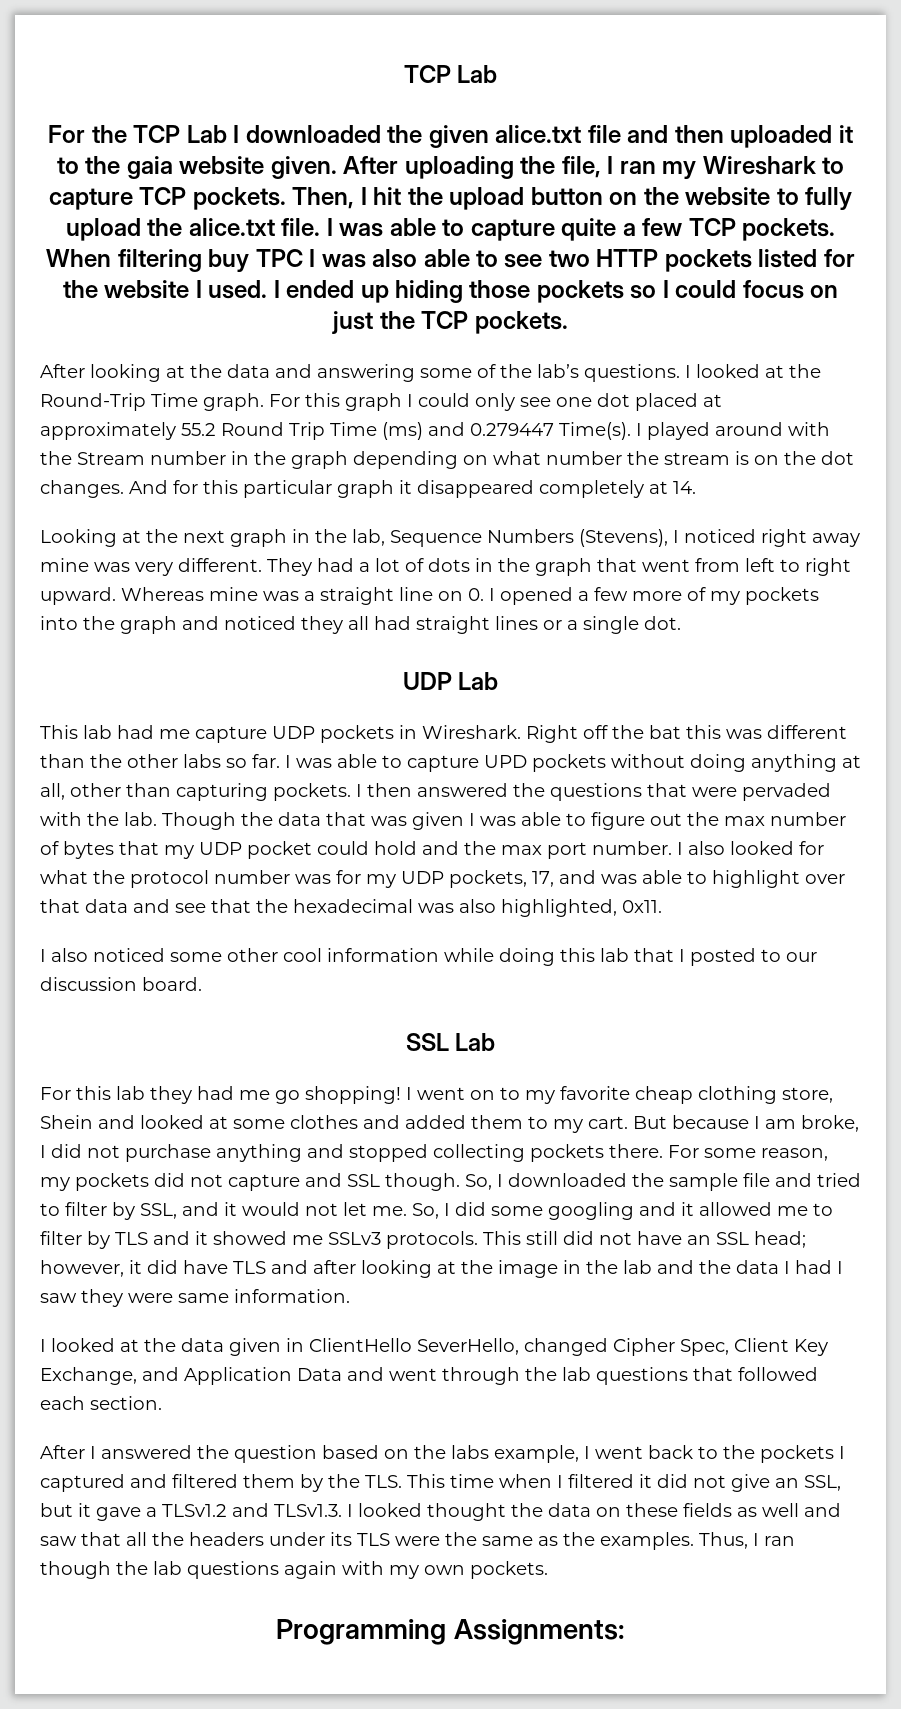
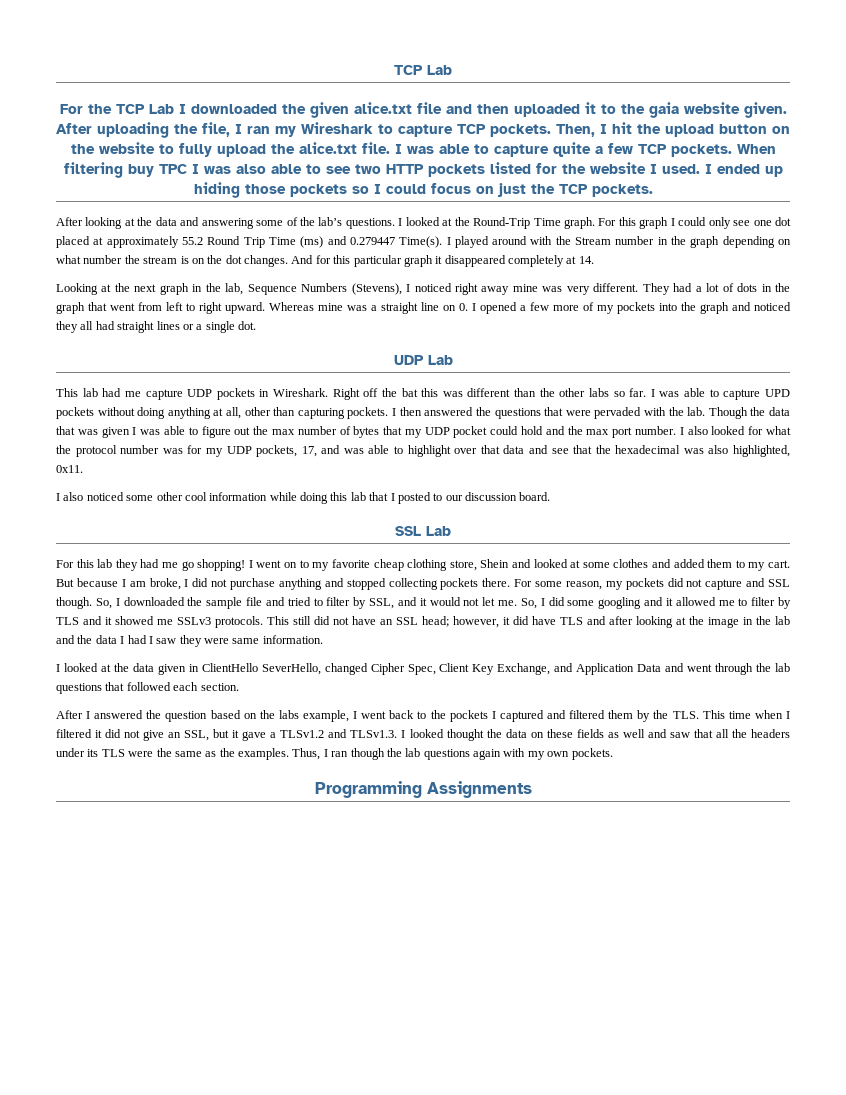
- Programming Assignments:
+ Programming Assignments

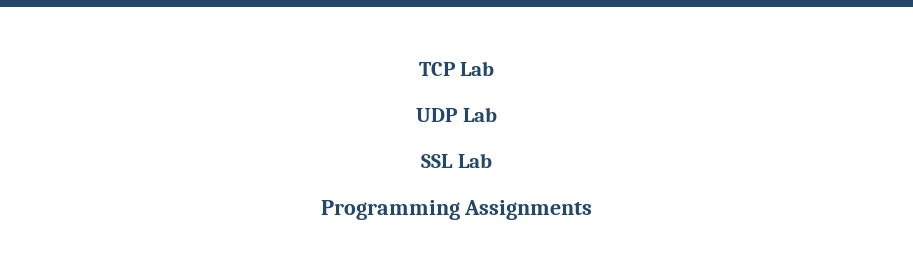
- For the TCP Lab I downloaded the given alice.txt file and then uploaded it to the gaia website given. After uploading the file, I ran my Wireshark to capture TCP pockets. Then, I hit the upload button on the website to fully upload the alice.txt file. I was able to capture quite a few TCP pockets. When filtering buy TPC I was also able to see two HTTP pockets listed for the website I used. I ended up hiding those pockets so I could focus on just the TCP pockets.
- After looking at the data and answering some of the lab’s questions. I looked at the Round-Trip Time graph. For this graph I could only see one dot placed at approximately 55.2 Round Trip Time (ms) and 0.279447 Time(s). I played around with the Stream number in the graph depending on what number the stream is on the dot changes. And for this particular graph it disappeared completely at 14.
- Looking at the next graph in the lab, Sequence Numbers (Stevens), I noticed right away mine was very different. They had a lot of dots in the graph that went from left to right upward. Whereas mine was a straight line on 0. I opened a few more of my pockets into the graph and noticed they all had straight lines or a single dot.
  UDP Lab
- This lab had me capture UDP pockets in Wireshark. Right off the bat this was different than the other labs so far. I was able to capture UPD pockets without doing anything at all, other than capturing pockets. I then answered the questions that were pervaded with the lab. Though the data that was given I was able to figure out the max number of bytes that my UDP pocket could hold and the max port number. I also looked for what the protocol number was for my UDP pockets, 17, and was able to highlight over that data and see that the hexadecimal was also highlighted, 0x11.
- I also noticed some other cool information while doing this lab that I posted to our discussion board.
  SSL Lab
- For this lab they had me go shopping! I went on to my favorite cheap clothing store, Shein and looked at some clothes and added them to my cart. But because I am broke, I did not purchase anything and stopped collecting pockets there. For some reason, my pockets did not capture and SSL though. So, I downloaded the sample file and tried to filter by SSL, and it would not let me. So, I did some googling and it allowed me to filter by TLS and it showed me SSLv3 protocols. This still did not have an SSL head; however, it did have TLS and after looking at the image in the lab and the data I had I saw they were same information.
- I looked at the data given in ClientHello SeverHello, changed Cipher Spec, Client Key Exchange, and Application Data and went through the lab questions that followed each section.
- After I answered the question based on the labs example, I went back to the pockets I captured and filtered them by the TLS. This time when I filtered it did not give an SSL, but it gave a TLSv1.2 and TLSv1.3. I looked thought the data on these fields as well and saw that all the headers under its TLS were the same as the examples. Thus, I ran though the lab questions again with my own pockets.

